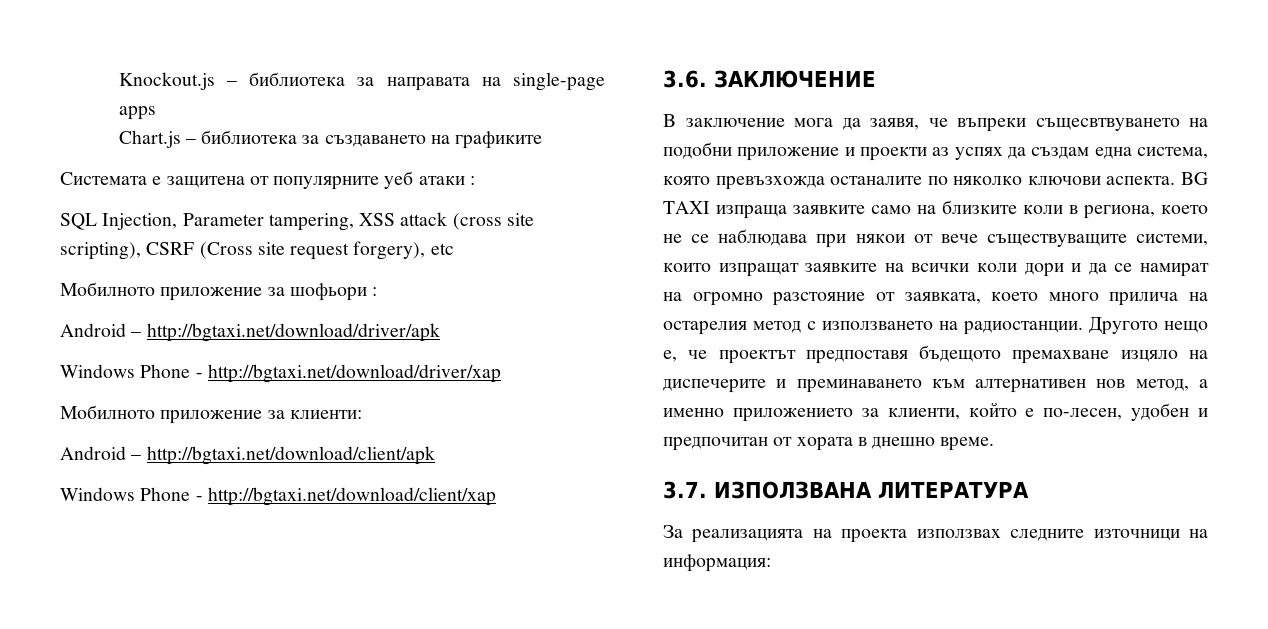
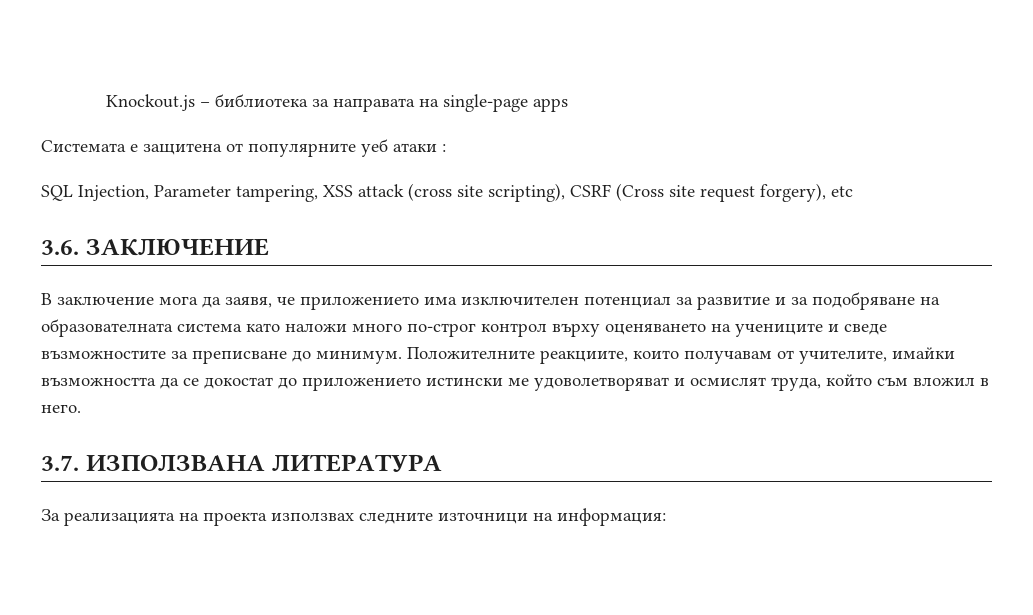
- Chart.js – библиотека за създаването на графиките
- Мобилното приложение за шофьори :
- Android – http://bgtaxi.net/download/driver/apk
- Windows Phone - http://bgtaxi.net/download/driver/xap
- Мобилното приложение за клиенти:
- Android – http://bgtaxi.net/download/client/apk
- Windows Phone - http://bgtaxi.net/download/client/xap
- В заключение мога да заявя, че въпреки същесвтвуването на подобни приложение и проекти аз успях да създам една система, която превъзхожда останалите по няколко ключови аспекта. BG TAXI изпраща заявките само на близките коли в региона, което не се наблюдава при някои от вече съществуващите системи, които изпращат заявките на всички коли дори и да се намират на огромно разстояние от заявката, което много прилича на остарелия метод с използването на радиостанции. Другото нещо е, че проектът предпоставя бъдещото премахване изцяло на диспечерите и преминаването към алтернативен нов метод, а именно приложението за клиенти, който е по-лесен, удобен и предпочитан от хората в днешно време.
+ В заключение мога да заявя, че приложението има изключителен потенциал за развитие и за подобряване на образователната система като наложи много по-строг контрол върху оценяването на учениците и сведе възможностите за преписване до минимум. Положителните реакциите, които получавам от учителите, имайки възможността да се докостат до приложението истински ме удоволетворяват и осмислят труда, който съм вложил в него.

